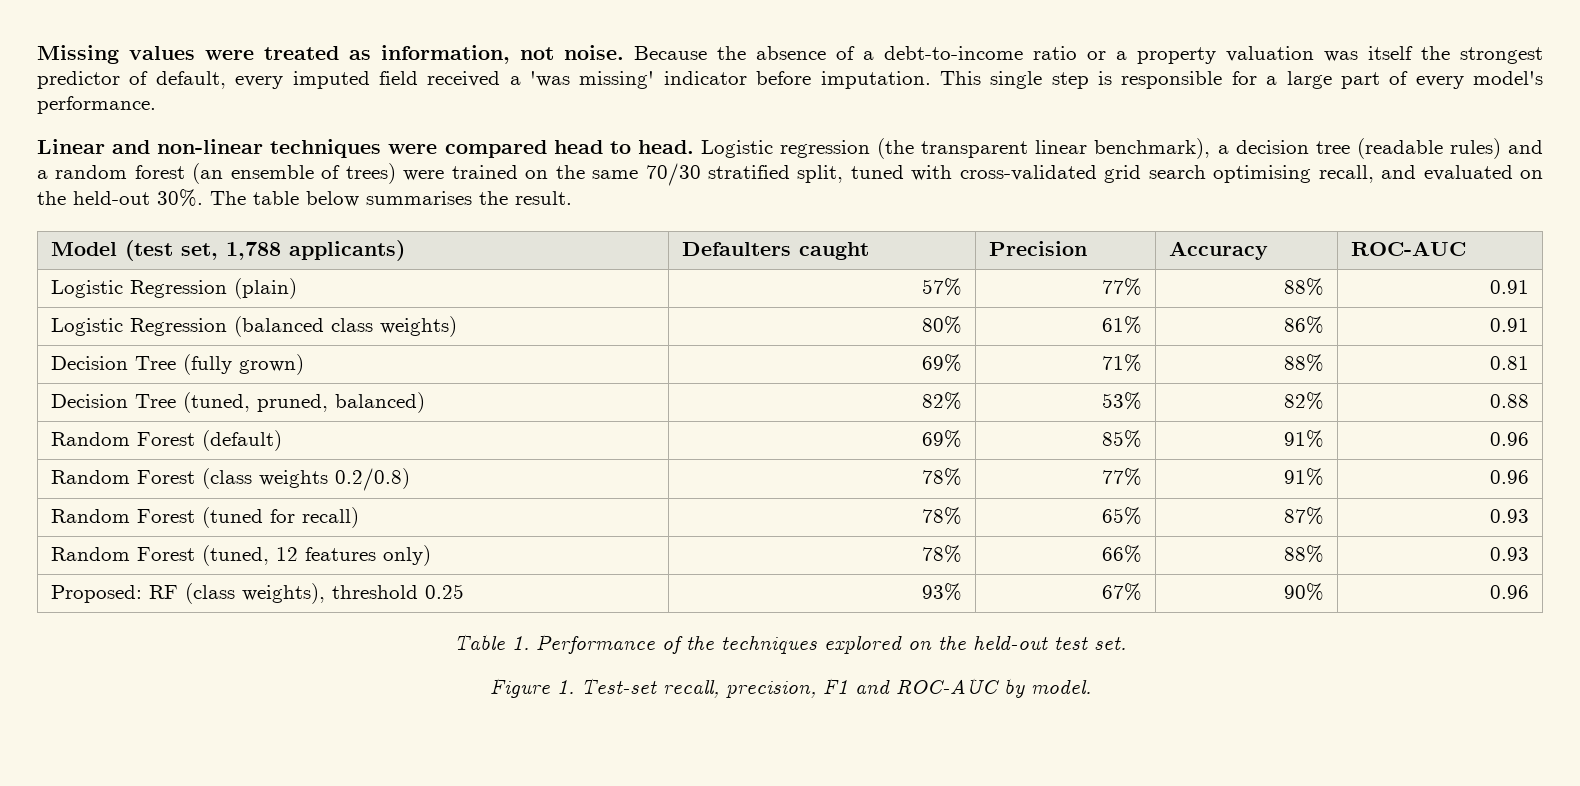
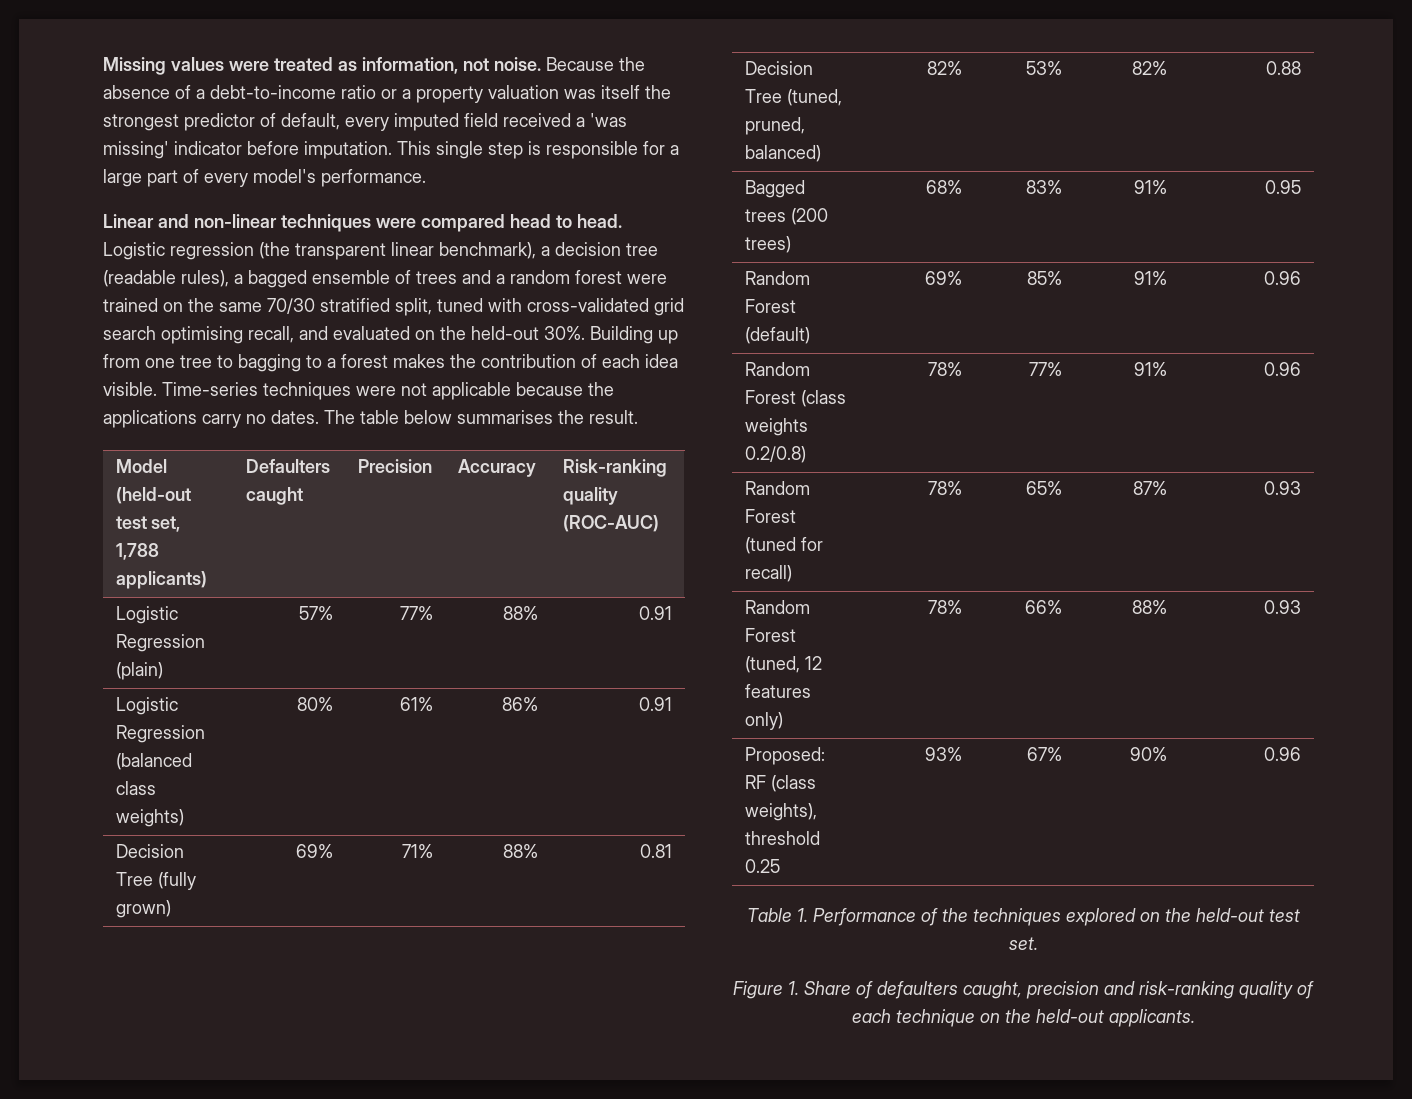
- Logistic regression (the transparent linear benchmark), a decision tree (readable rules) and a random forest (an ensemble of trees) were trained on the same 70/30 stratified split, tuned with cross-validated grid search optimising recall, and evaluated on the held-out 30%.
+ Logistic regression (the transparent linear benchmark), a decision tree (readable rules), a bagged ensemble of trees and a random forest were trained on the same 70/30 stratified split, tuned with cross-validated grid search optimising recall, and evaluated on the held-out 30%.
+ Building up from one tree to bagging to a forest makes the contribution of each idea visible. Time-series techniques were not applicable because the applications carry no dates.
- Model (test set, 1,788 applicants) | Defaulters caught | Precision | Accuracy | ROC-AUC
+ Model (held-out test set, 1,788 applicants) | Defaulters caught | Precision | Accuracy | Risk-ranking quality (ROC-AUC)
+ Bagged trees (200 trees) | 68% | 83% | 91% | 0.95
- Figure 1. Test-set recall, precision, F1 and ROC-AUC by model.
+ Figure 1. Share of defaulters caught, precision and risk-ranking quality of each technique on the held-out applicants.

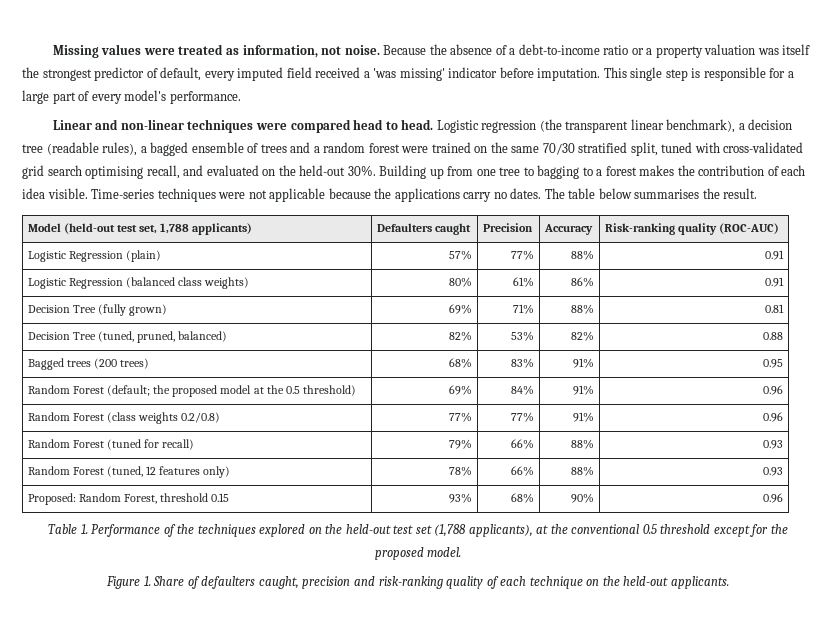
- Random Forest (default) | 69% | 85% | 91% | 0.96
+ Random Forest (default; the proposed model at the 0.5 threshold) | 69% | 84% | 91% | 0.96
- Random Forest (class weights 0.2/0.8) | 78% | 77% | 91% | 0.96
+ Random Forest (class weights 0.2/0.8) | 77% | 77% | 91% | 0.96
- Random Forest (tuned for recall) | 78% | 65% | 87% | 0.93
+ Random Forest (tuned for recall) | 79% | 66% | 88% | 0.93
- Proposed: RF (class weights), threshold 0.25 | 93% | 67% | 90% | 0.96
+ Proposed: Random Forest, threshold 0.15 | 93% | 68% | 90% | 0.96
- Table 1. Performance of the techniques explored on the held-out test set.
+ Table 1. Performance of the techniques explored on the held-out test set (1,788 applicants), at the conventional 0.5 threshold except for the proposed model.

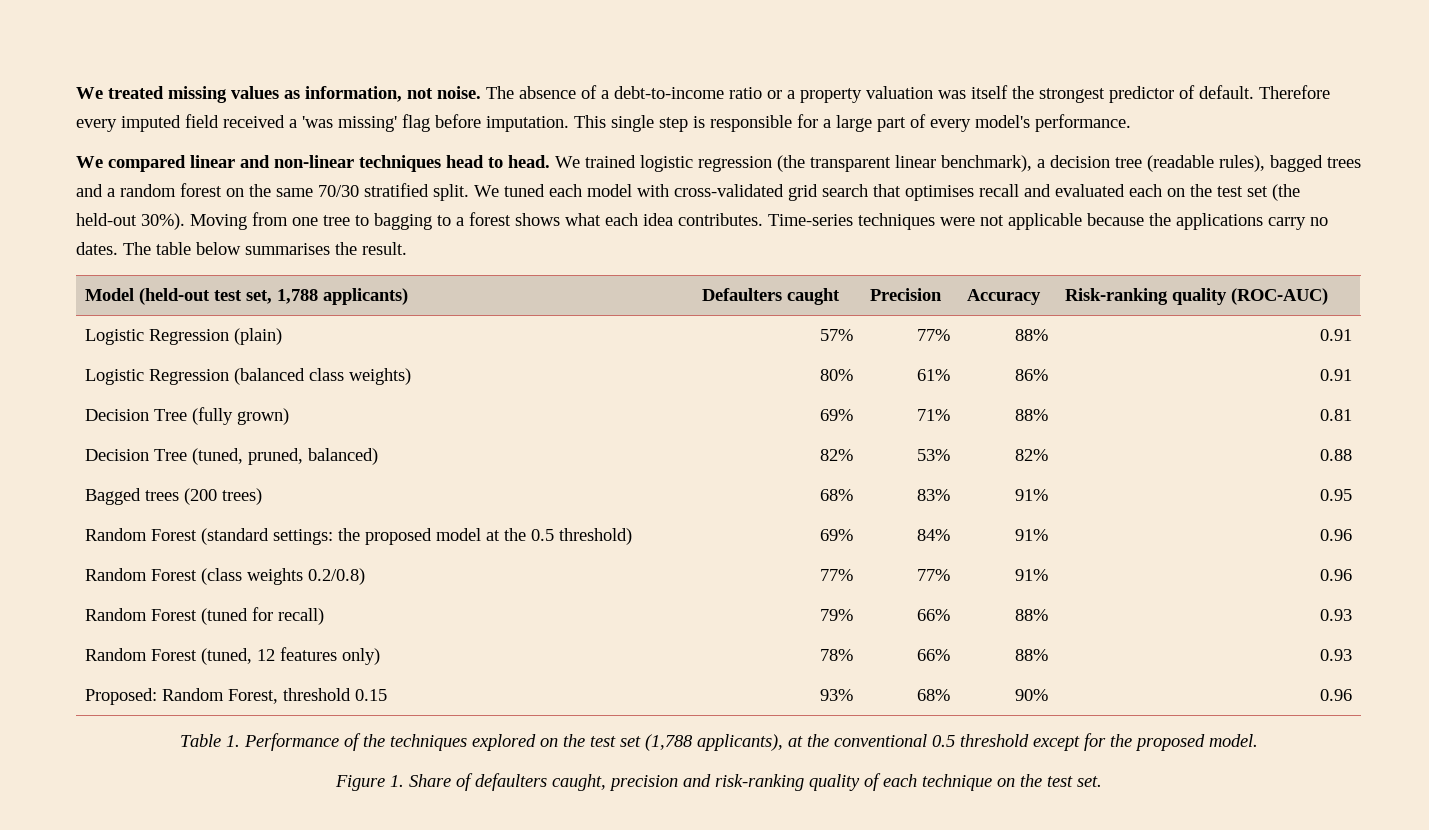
- Missing values were treated as information, not noise.
+ We treated missing values as information, not noise.
- Because the absence of a debt-to-income ratio or a property valuation was itself the strongest predictor of default, every imputed field received a 'was missing' indicator before imputation.
+ The absence of a debt-to-income ratio or a property valuation was itself the strongest predictor of default. Therefore every imputed field received a 'was missing' flag before imputation.
- Linear and non-linear techniques were compared head to head.
+ We compared linear and non-linear techniques head to head.
- Logistic regression (the transparent linear benchmark), a decision tree (readable rules), a bagged ensemble of trees and a random forest were trained on the same 70/30 stratified split, tuned with cross-validated grid search optimising recall, and evaluated on the held-out 30%. Building up from one tree to bagging to a forest makes the contribution of each idea visible.
+ We trained logistic regression (the transparent linear benchmark), a decision tree (readable rules), bagged trees and a random forest on the same 70/30 stratified split. We tuned each model with cross-validated grid search that optimises recall and evaluated each on the test set (the held-out 30%). Moving from one tree to bagging to a forest shows what each idea contributes.
- Random Forest (default; the proposed model at the 0.5 threshold) | 69% | 84% | 91% | 0.96
+ Random Forest (standard settings: the proposed model at the 0.5 threshold) | 69% | 84% | 91% | 0.96
- Table 1. Performance of the techniques explored on the held-out test set (1,788 applicants), at the conventional 0.5 threshold except for the proposed model.
+ Table 1. Performance of the techniques explored on the test set (1,788 applicants), at the conventional 0.5 threshold except for the proposed model.
- Figure 1. Share of defaulters caught, precision and risk-ranking quality of each technique on the held-out applicants.
+ Figure 1. Share of defaulters caught, precision and risk-ranking quality of each technique on the test set.

